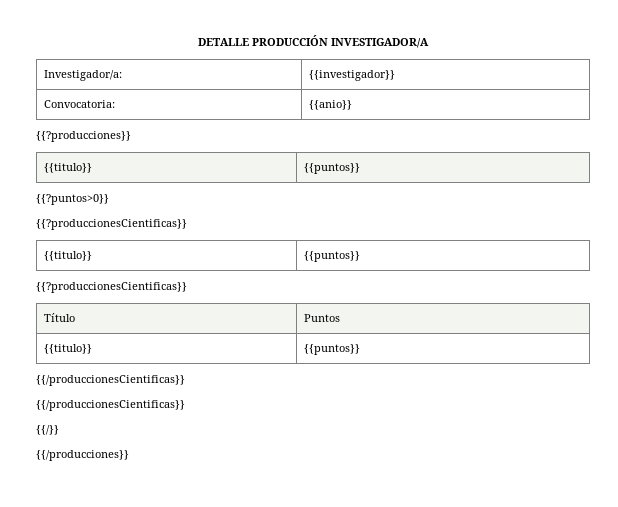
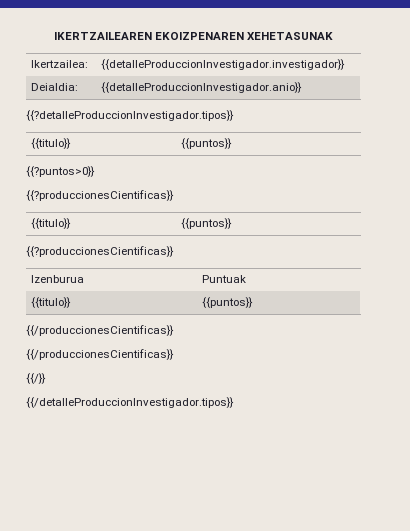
- DETALLE PRODUCCIÓN INVESTIGADOR/A
- Investigador/a: | {{investigador}}
- Convocatoria: | {{anio}}
- {{?producciones}}
+ IKERTZAILEAREN EKOIZPENAREN XEHETASUNAK
+ Ikertzailea: | {{detalleProduccionInvestigador.investigador}}
+ Deialdia: | {{detalleProduccionInvestigador.anio}}
+ {{?detalleProduccionInvestigador.tipos}}
- Título | Puntos
+ Izenburua | Puntuak
- {{/producciones}}
+ {{/detalleProduccionInvestigador.tipos}}

